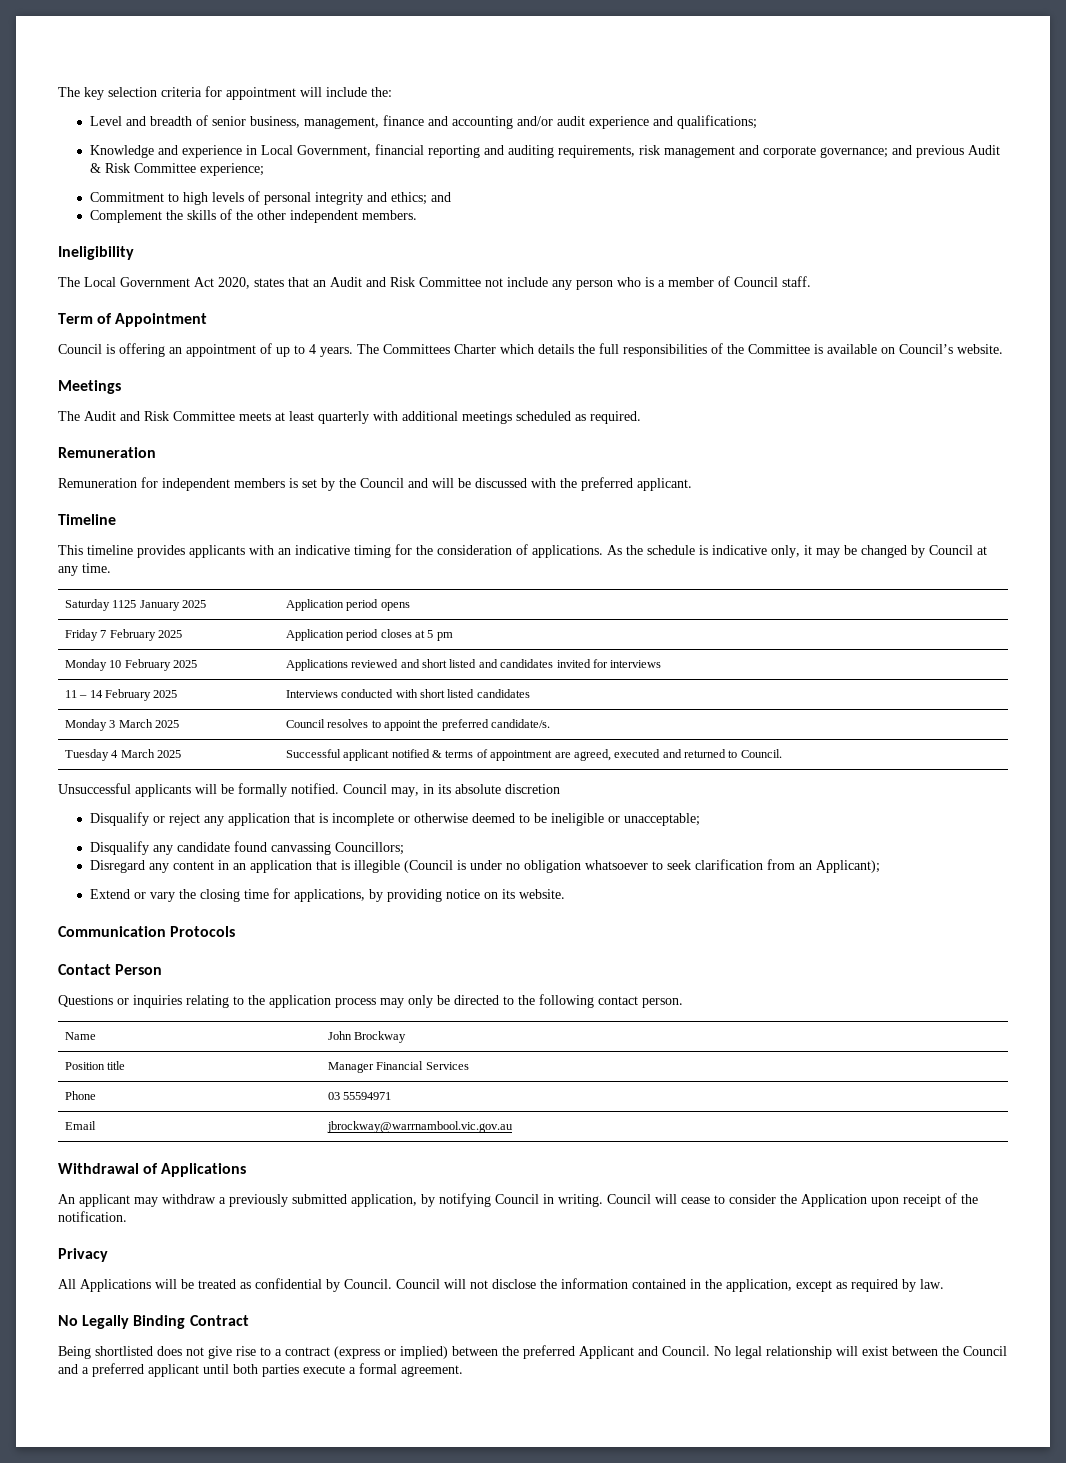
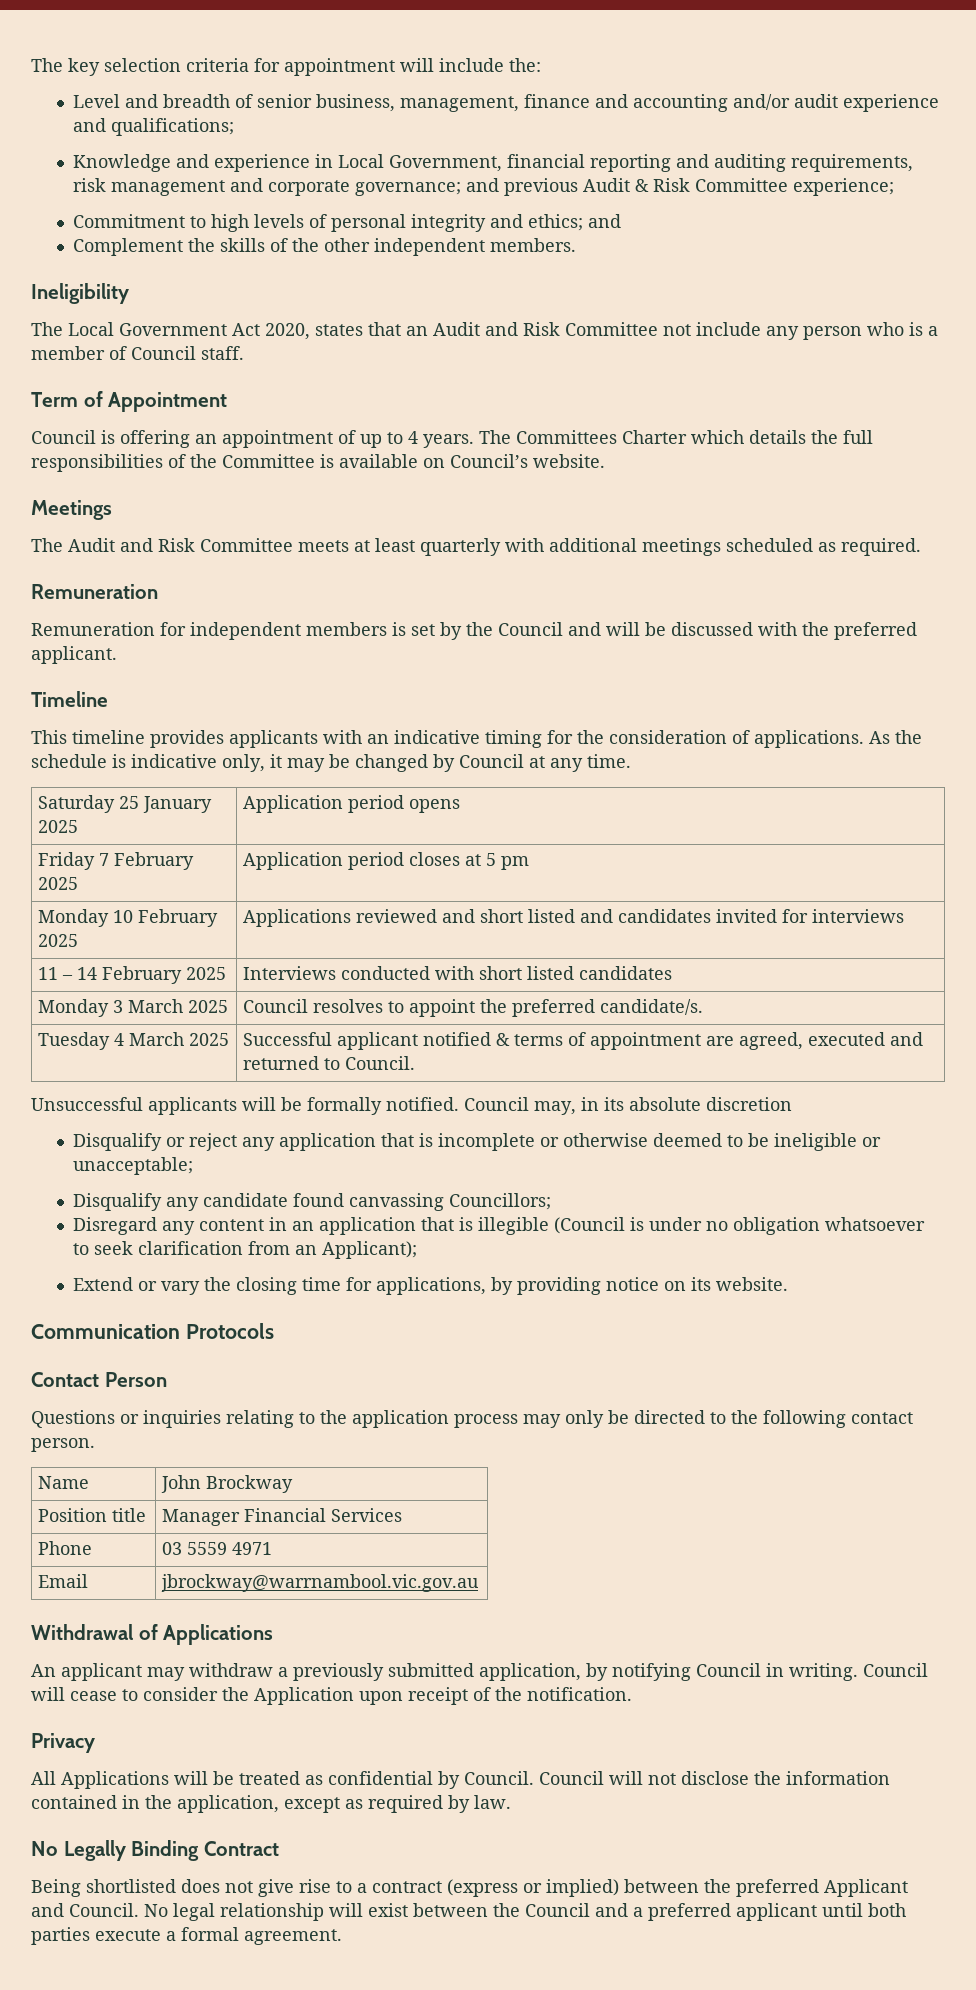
- Saturday 1125 January 2025 | Application period opens
+ Saturday 25 January 2025 | Application period opens
- Phone | 03 55594971
+ Phone | 03 5559 4971

